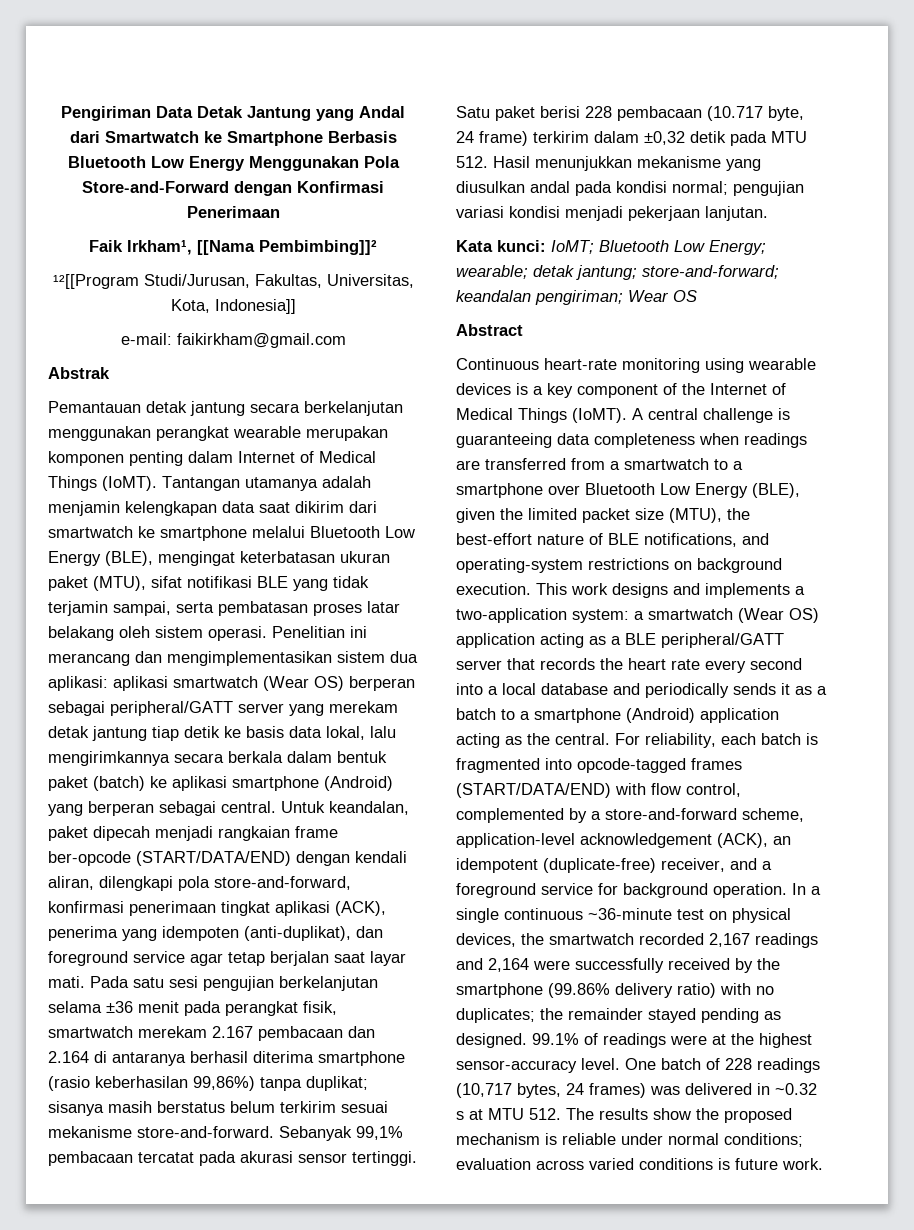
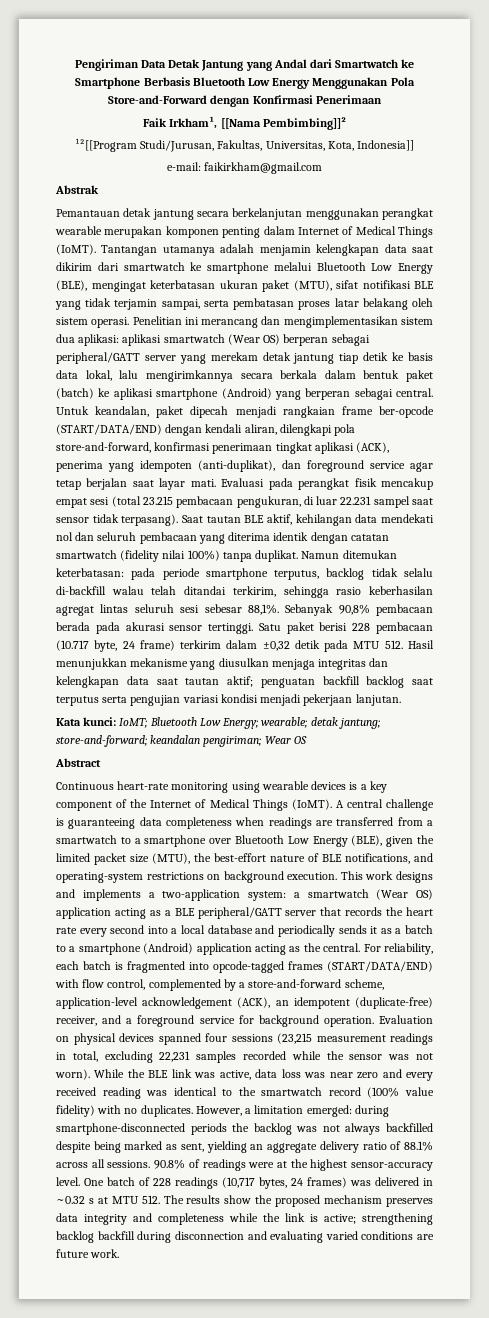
- Pada satu sesi pengujian berkelanjutan selama ±36 menit pada perangkat fisik, smartwatch merekam 2.167 pembacaan dan 2.164 di antaranya berhasil diterima smartphone (rasio keberhasilan 99,86%) tanpa duplikat; sisanya masih berstatus belum terkirim sesuai mekanisme store-and-forward. Sebanyak 99,1% pembacaan tercatat pada akurasi sensor tertinggi.
+ Evaluasi pada perangkat fisik mencakup empat sesi (total 23.215 pembacaan pengukuran, di luar 22.231 sampel saat sensor tidak terpasang). Saat tautan BLE aktif, kehilangan data mendekati nol dan seluruh pembacaan yang diterima identik dengan catatan smartwatch (fidelity nilai 100%) tanpa duplikat. Namun ditemukan keterbatasan: pada periode smartphone terputus, backlog tidak selalu di-backfill walau telah ditandai terkirim, sehingga rasio keberhasilan agregat lintas seluruh sesi sebesar 88,1%. Sebanyak 90,8% pembacaan berada pada akurasi sensor tertinggi.
- Satu paket berisi 228 pembacaan (10.717 byte, 24 frame) terkirim dalam ±0,32 detik pada MTU 512. Hasil menunjukkan mekanisme yang diusulkan andal pada kondisi normal; pengujian variasi kondisi menjadi pekerjaan lanjutan.
+ Satu paket berisi 228 pembacaan (10.717 byte, 24 frame) terkirim dalam ±0,32 detik pada MTU 512. Hasil menunjukkan mekanisme yang diusulkan menjaga integritas dan kelengkapan data saat tautan aktif; penguatan backfill backlog saat terputus serta pengujian variasi kondisi menjadi pekerjaan lanjutan.
- In a single continuous ~36-minute test on physical devices, the smartwatch recorded 2,167 readings and 2,164 were successfully received by the smartphone (99.86% delivery ratio) with no duplicates; the remainder stayed pending as designed. 99.1% of readings were at the highest sensor-accuracy level.
+ Evaluation on physical devices spanned four sessions (23,215 measurement readings in total, excluding 22,231 samples recorded while the sensor was not worn). While the BLE link was active, data loss was near zero and every received reading was identical to the smartwatch record (100% value fidelity) with no duplicates. However, a limitation emerged: during smartphone-disconnected periods the backlog was not always backfilled despite being marked as sent, yielding an aggregate delivery ratio of 88.1% across all sessions. 90.8% of readings were at the highest sensor-accuracy level.
- One batch of 228 readings (10,717 bytes, 24 frames) was delivered in ~0.32 s at MTU 512. The results show the proposed mechanism is reliable under normal conditions; evaluation across varied conditions is future work.
+ One batch of 228 readings (10,717 bytes, 24 frames) was delivered in ~0.32 s at MTU 512. The results show the proposed mechanism preserves data integrity and completeness while the link is active; strengthening backlog backfill during disconnection and evaluating varied conditions are future work.

